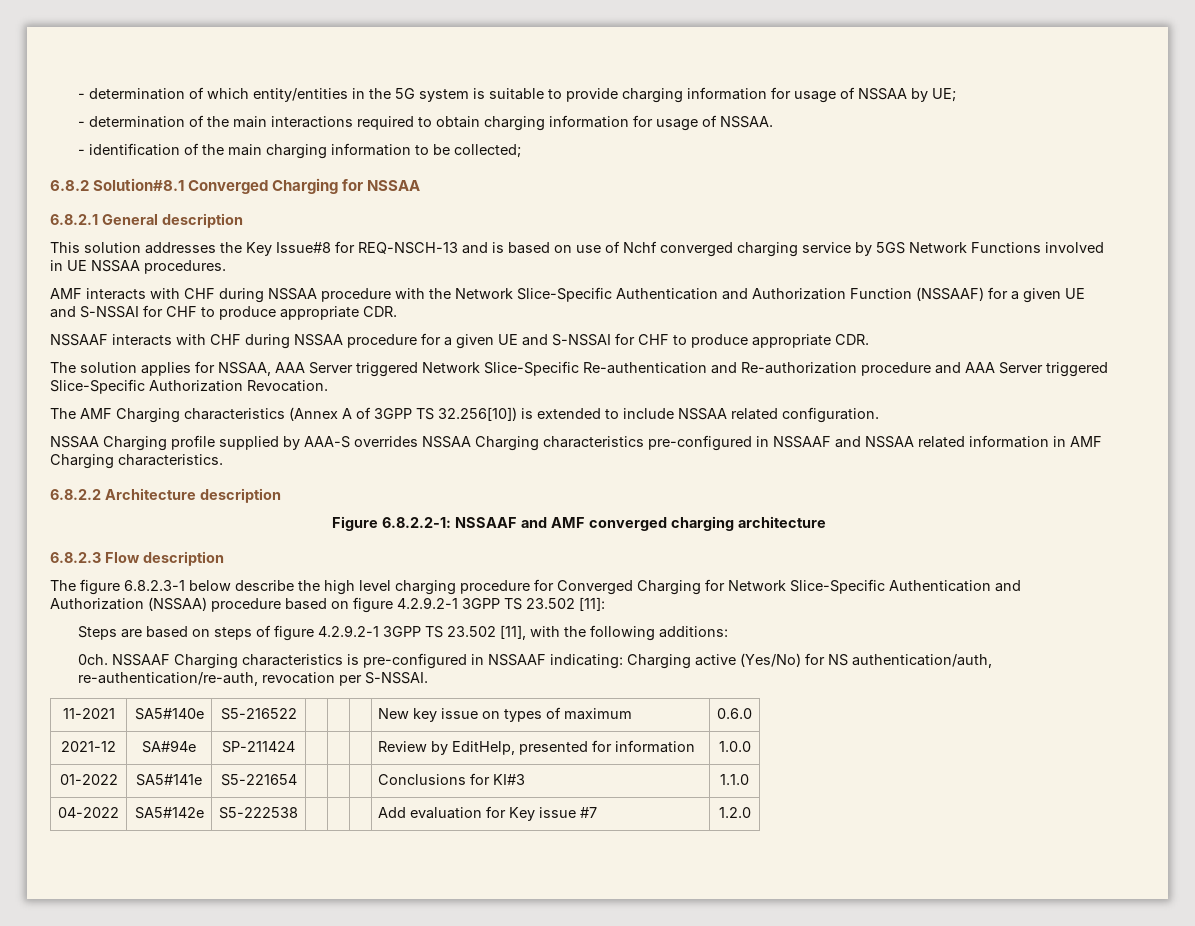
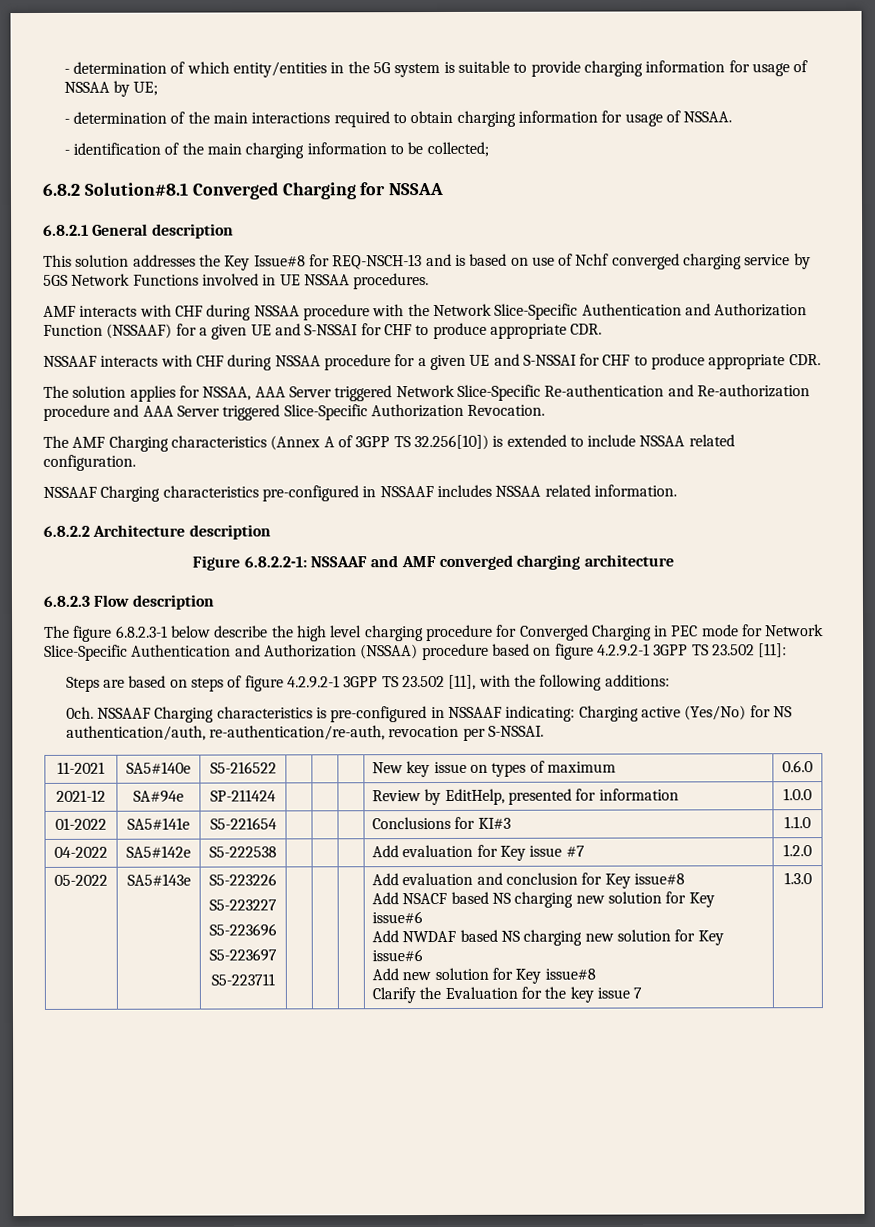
- NSSAA Charging profile supplied by AAA-S overrides NSSAA Charging characteristics pre-configured in NSSAAF and NSSAA related information in AMF Charging characteristics.
+ NSSAAF Charging characteristics pre-configured in NSSAAF includes NSSAA related information.
- The figure 6.8.2.3-1 below describe the high level charging procedure for Converged Charging for Network Slice-Specific Authentication and Authorization (NSSAA) procedure based on figure 4.2.9.2-1 3GPP TS 23.502 [11]:
+ The figure 6.8.2.3-1 below describe the high level charging procedure for Converged Charging in PEC mode for Network Slice-Specific Authentication and Authorization (NSSAA) procedure based on figure 4.2.9.2-1 3GPP TS 23.502 [11]:
+ 05-2022 | SA5#143e | S5-223226
+ S5-223227
+ S5-223696
+ S5-223697
+ S5-223711 | | | | Add evaluation and conclusion for Key issue#8
+ Add NSACF based NS charging new solution for Key issue#6
+ Add NWDAF based NS charging new solution for Key issue#6
+ Add new solution for Key issue#8
+ Clarify the Evaluation for the key issue 7 | 1.3.0

